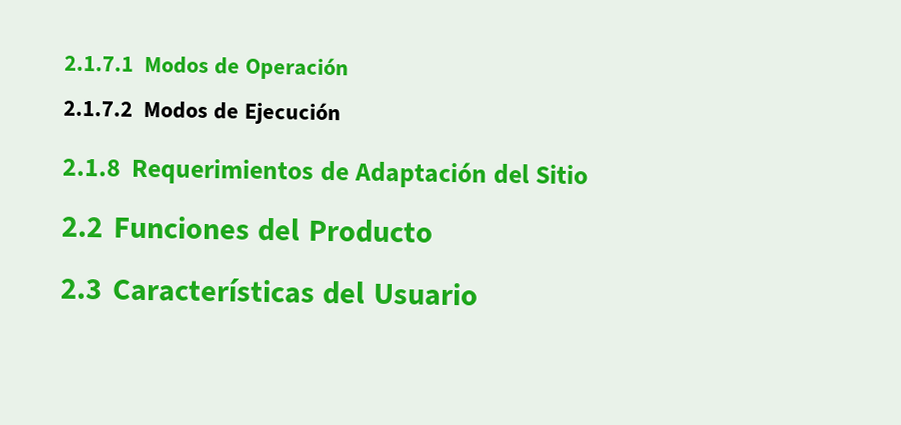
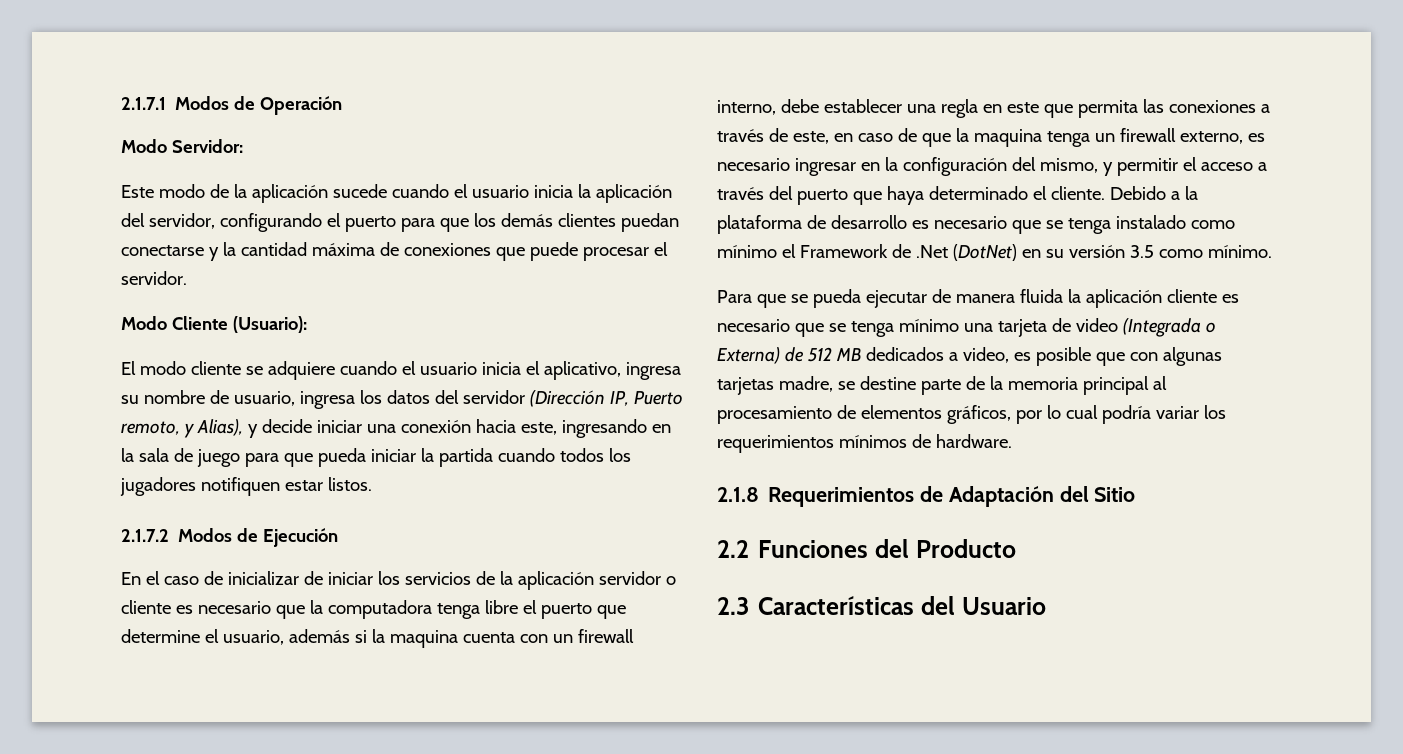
+ Modo Servidor:
+ Este modo de la aplicación sucede cuando el usuario inicia la aplicación del servidor, configurando el puerto para que los demás clientes puedan conectarse y la cantidad máxima de conexiones que puede procesar el servidor.
+ Modo Cliente (Usuario):
+ El modo cliente se adquiere cuando el usuario inicia el aplicativo, ingresa su nombre de usuario, ingresa los datos del servidor (Dirección IP, Puerto remoto, y Alias), y decide iniciar una conexión hacia este, ingresando en la sala de juego para que pueda iniciar la partida cuando todos los jugadores notifiquen estar listos.
  2.1.7.2 Modos de Ejecución
+ En el caso de inicializar de iniciar los servicios de la aplicación servidor o cliente es necesario que la computadora tenga libre el puerto que determine el usuario, además si la maquina cuenta con un firewall interno, debe establecer una regla en este que permita las conexiones a través de este, en caso de que la maquina tenga un firewall externo, es necesario ingresar en la configuración del mismo, y permitir el acceso a través del puerto que haya determinado el cliente. Debido a la plataforma de desarrollo es necesario que se tenga instalado como mínimo el Framework de .Net (DotNet) en su versión 3.5 como mínimo.
+ Para que se pueda ejecutar de manera fluida la aplicación cliente es necesario que se tenga mínimo una tarjeta de video (Integrada o Externa) de 512 MB dedicados a video, es posible que con algunas tarjetas madre, se destine parte de la memoria principal al procesamiento de elementos gráficos, por lo cual podría variar los requerimientos mínimos de hardware.

